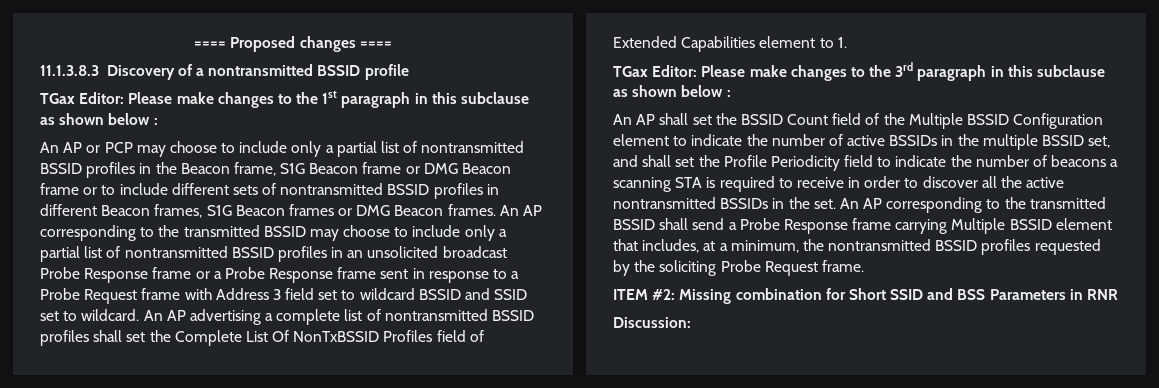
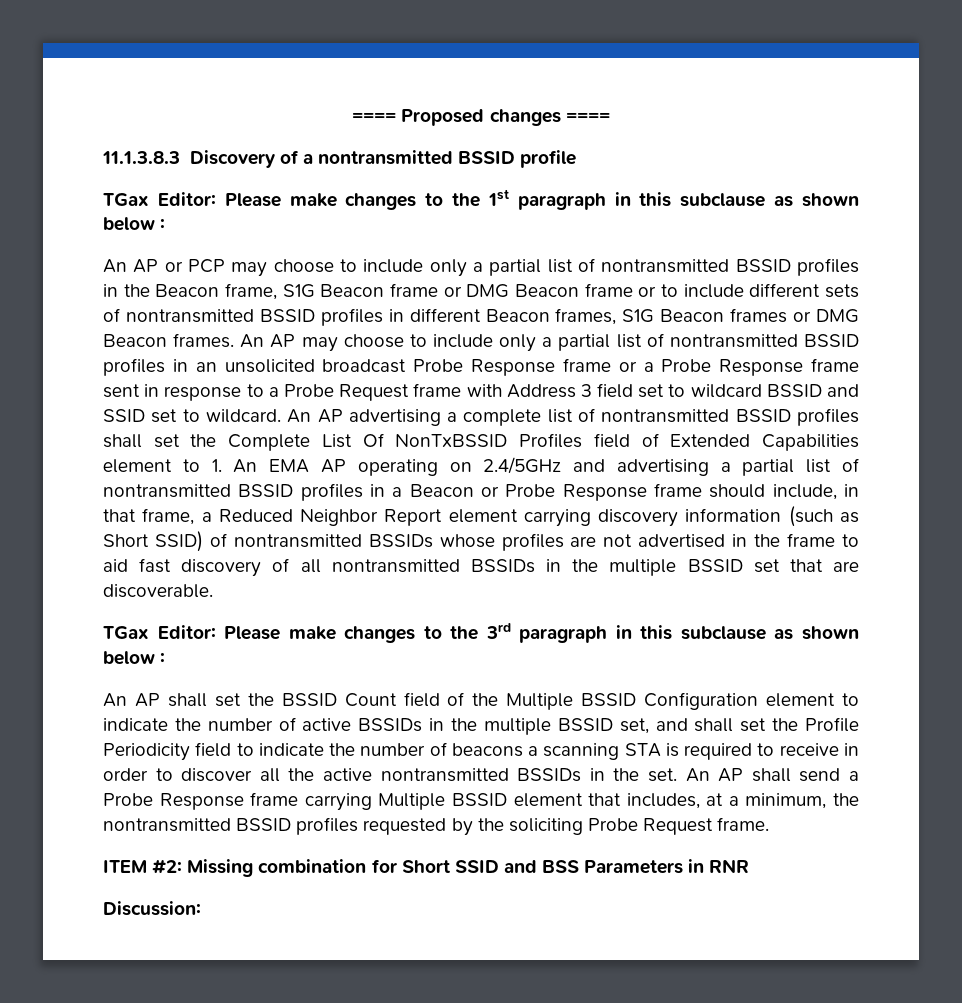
- An AP corresponding to the transmitted BSSID may choose to include only a partial list of nontransmitted BSSID profiles in an unsolicited broadcast Probe Response frame or a Probe Response frame sent in response to a Probe Request frame with Address 3 field set to wildcard BSSID and SSID set to wildcard.
+ An AP may choose to include only a partial list of nontransmitted BSSID profiles in an unsolicited broadcast Probe Response frame or a Probe Response frame sent in response to a Probe Request frame with Address 3 field set to wildcard BSSID and SSID set to wildcard.
- An AP advertising a complete list of nontransmitted BSSID profiles shall set the Complete List Of NonTxBSSID Profiles field of Extended Capabilities element to 1.
+ An AP advertising a complete list of nontransmitted BSSID profiles shall set the Complete List Of NonTxBSSID Profiles field of Extended Capabilities element to 1. An EMA AP operating on 2.4/5GHz and advertising a partial list of nontransmitted BSSID profiles in a Beacon or Probe Response frame should include, in that frame, a Reduced Neighbor Report element carrying discovery information (such as Short SSID) of nontransmitted BSSIDs whose profiles are not advertised in the frame to aid fast discovery of all nontransmitted BSSIDs in the multiple BSSID set that are discoverable.
- An AP corresponding to the transmitted BSSID shall send a Probe Response frame carrying Multiple BSSID element that includes, at a minimum, the nontransmitted BSSID profiles requested by the soliciting Probe Request frame.
+ An AP shall send a Probe Response frame carrying Multiple BSSID element that includes, at a minimum, the nontransmitted BSSID profiles requested by the soliciting Probe Request frame.

